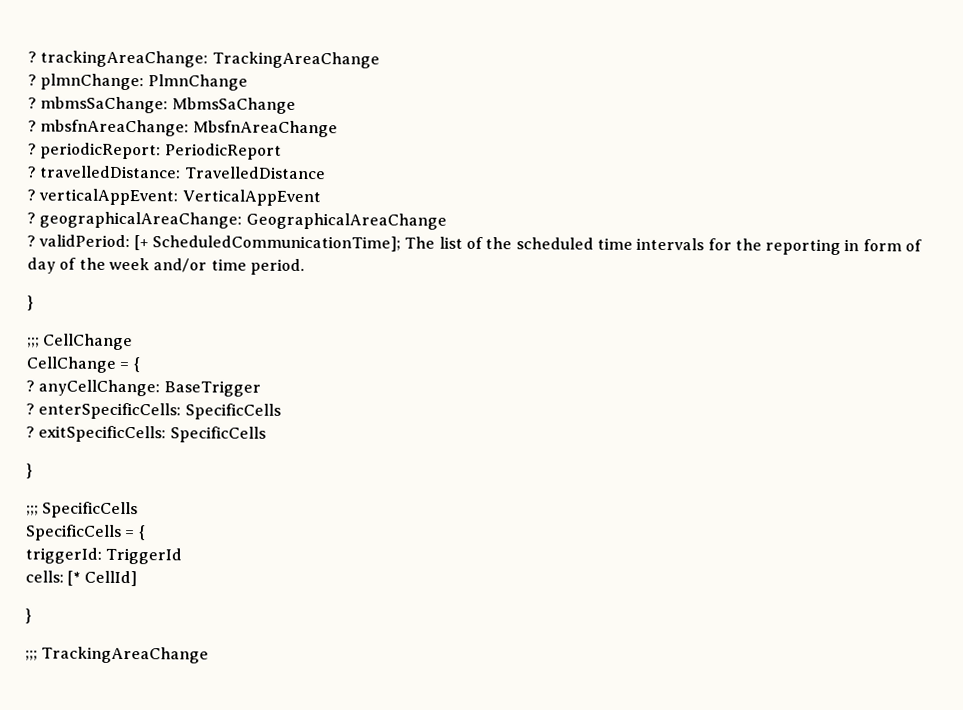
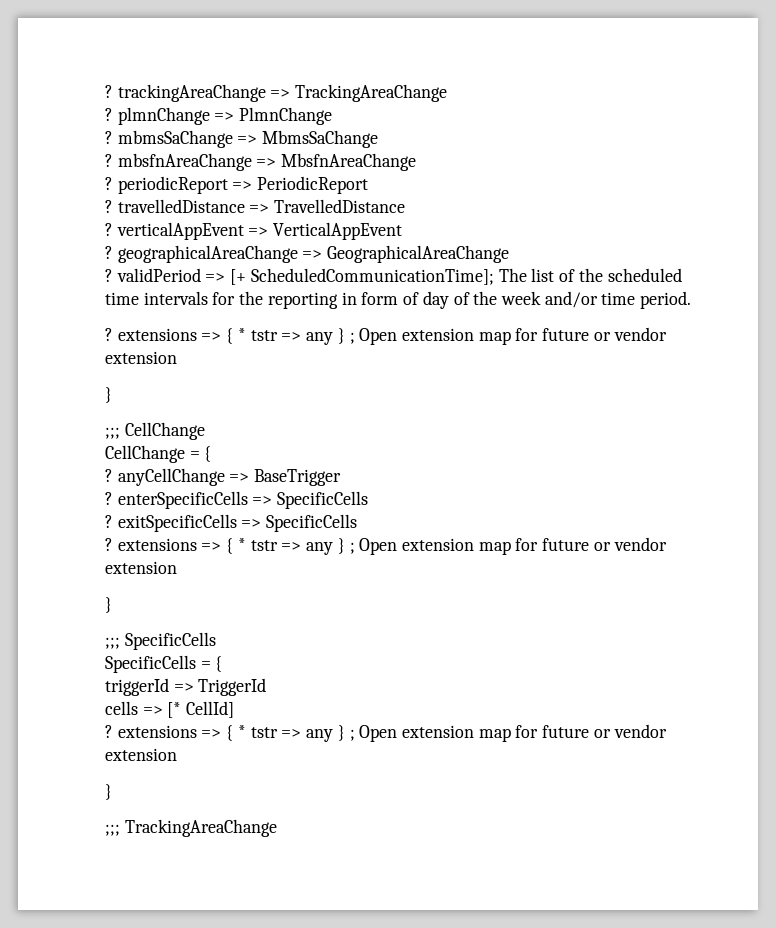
- ? trackingAreaChange: TrackingAreaChange
+ ? trackingAreaChange => TrackingAreaChange
- ? plmnChange: PlmnChange
+ ? plmnChange => PlmnChange
- ? mbmsSaChange: MbmsSaChange
+ ? mbmsSaChange => MbmsSaChange
- ? mbsfnAreaChange: MbsfnAreaChange
+ ? mbsfnAreaChange => MbsfnAreaChange
- ? periodicReport: PeriodicReport
+ ? periodicReport => PeriodicReport
- ? travelledDistance: TravelledDistance
+ ? travelledDistance => TravelledDistance
- ? verticalAppEvent: VerticalAppEvent
+ ? verticalAppEvent => VerticalAppEvent
- ? geographicalAreaChange: GeographicalAreaChange
+ ? geographicalAreaChange => GeographicalAreaChange
- ? validPeriod: [+ ScheduledCommunicationTime]; The list of the scheduled time intervals for the reporting in form of day of the week and/or time period.
+ ? validPeriod => [+ ScheduledCommunicationTime]; The list of the scheduled time intervals for the reporting in form of day of the week and/or time period.
+ ? extensions => { * tstr => any } ; Open extension map for future or vendor extension
- ? anyCellChange: BaseTrigger
+ ? anyCellChange => BaseTrigger
- ? enterSpecificCells: SpecificCells
- ? exitSpecificCells: SpecificCells
+ ? enterSpecificCells => SpecificCells
+ ? exitSpecificCells => SpecificCells
+ ? extensions => { * tstr => any } ; Open extension map for future or vendor extension
- triggerId: TriggerId
+ triggerId => TriggerId
- cells: [* CellId]
+ cells => [* CellId]
+ ? extensions => { * tstr => any } ; Open extension map for future or vendor extension

